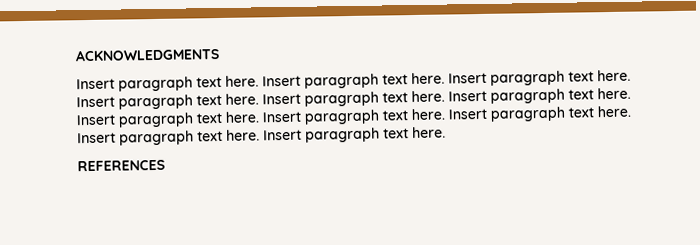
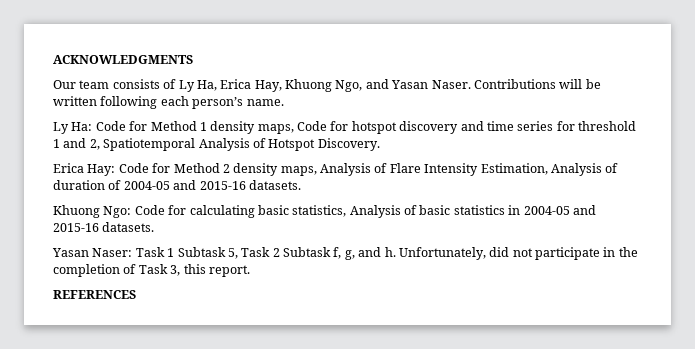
- Insert paragraph text here. Insert paragraph text here. Insert paragraph text here. Insert paragraph text here. Insert paragraph text here. Insert paragraph text here. Insert paragraph text here. Insert paragraph text here. Insert paragraph text here. Insert paragraph text here. Insert paragraph text here.
+ Our team consists of Ly Ha, Erica Hay, Khuong Ngo, and Yasan Naser. Contributions will be written following each person’s name.
+ Ly Ha: Code for Method 1 density maps, Code for hotspot discovery and time series for threshold 1 and 2, Spatiotemporal Analysis of Hotspot Discovery.
+ Erica Hay: Code for Method 2 density maps, Analysis of Flare Intensity Estimation, Analysis of duration of 2004-05 and 2015-16 datasets.
+ Khuong Ngo: Code for calculating basic statistics, Analysis of basic statistics in 2004-05 and 2015-16 datasets.
+ Yasan Naser: Task 1 Subtask 5, Task 2 Subtask f, g, and h. Unfortunately, did not participate in the completion of Task 3, this report.

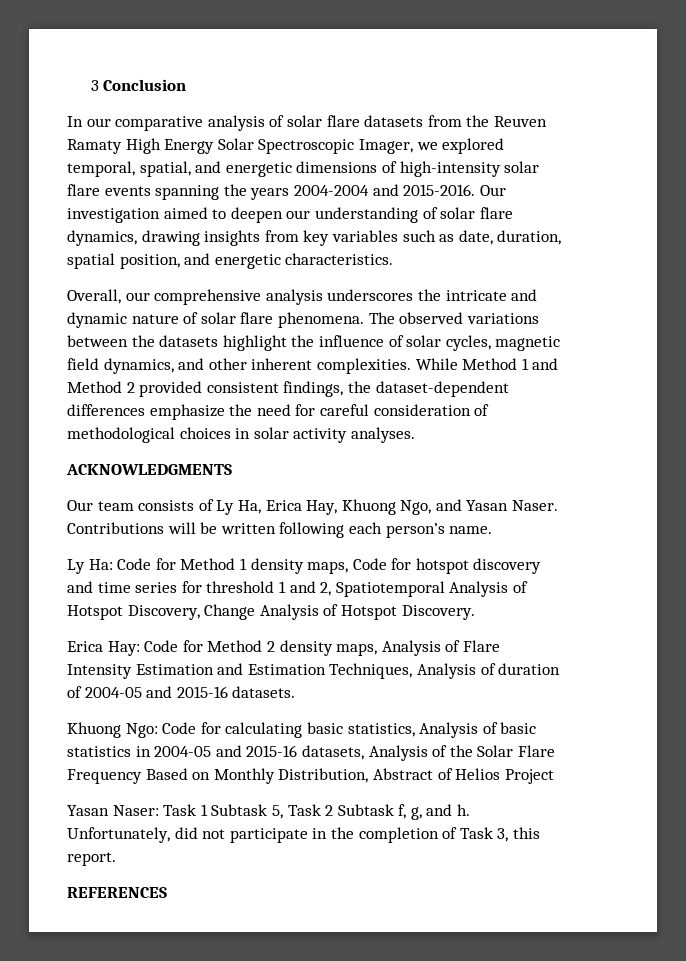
+ 3 Conclusion
+ In our comparative analysis of solar flare datasets from the Reuven Ramaty High Energy Solar Spectroscopic Imager, we explored temporal, spatial, and energetic dimensions of high-intensity solar flare events spanning the years 2004-2004 and 2015-2016. Our investigation aimed to deepen our understanding of solar flare dynamics, drawing insights from key variables such as date, duration, spatial position, and energetic characteristics.
+ Overall, our comprehensive analysis underscores the intricate and dynamic nature of solar flare phenomena. The observed variations between the datasets highlight the influence of solar cycles, magnetic field dynamics, and other inherent complexities. While Method 1 and Method 2 provided consistent findings, the dataset-dependent differences emphasize the need for careful consideration of methodological choices in solar activity analyses.
- Ly Ha: Code for Method 1 density maps, Code for hotspot discovery and time series for threshold 1 and 2, Spatiotemporal Analysis of Hotspot Discovery.
+ Ly Ha: Code for Method 1 density maps, Code for hotspot discovery and time series for threshold 1 and 2, Spatiotemporal Analysis of Hotspot Discovery, Change Analysis of Hotspot Discovery.
- Erica Hay: Code for Method 2 density maps, Analysis of Flare Intensity Estimation, Analysis of duration of 2004-05 and 2015-16 datasets.
+ Erica Hay: Code for Method 2 density maps, Analysis of Flare Intensity Estimation and Estimation Techniques, Analysis of duration of 2004-05 and 2015-16 datasets.
- Khuong Ngo: Code for calculating basic statistics, Analysis of basic statistics in 2004-05 and 2015-16 datasets.
+ Khuong Ngo: Code for calculating basic statistics, Analysis of basic statistics in 2004-05 and 2015-16 datasets, Analysis of the Solar Flare Frequency Based on Monthly Distribution, Abstract of Helios Project

